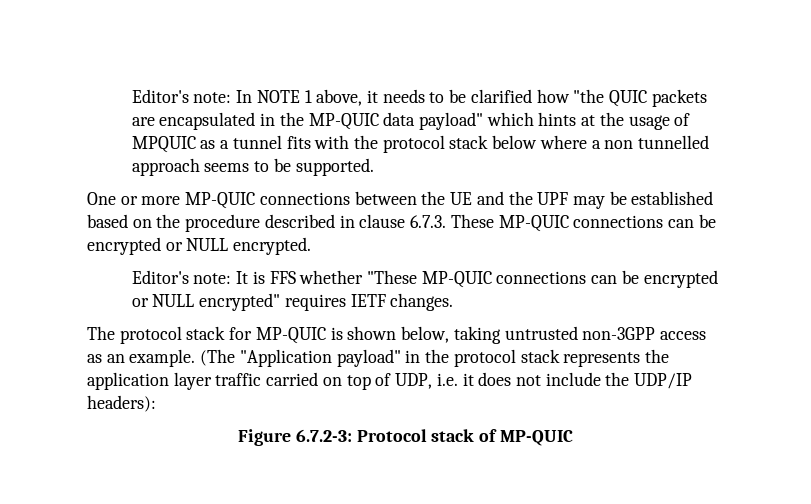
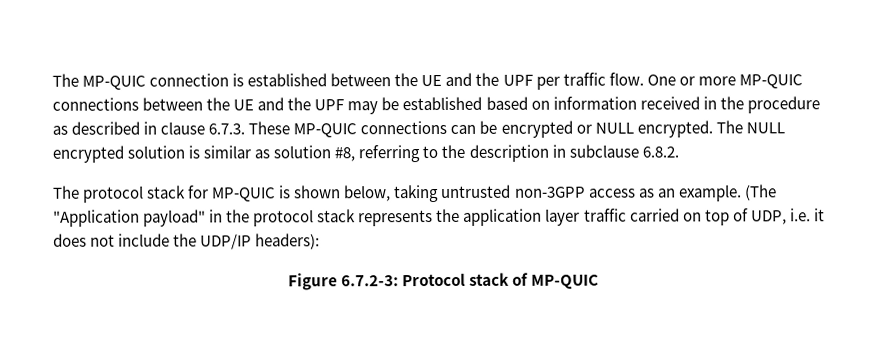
- Editor's note: In NOTE 1 above, it needs to be clarified how "the QUIC packets are encapsulated in the MP-QUIC data payload" which hints at the usage of MPQUIC as a tunnel fits with the protocol stack below where a non tunnelled approach seems to be supported.
- One or more MP-QUIC connections between the UE and the UPF may be established based on the procedure described in clause 6.7.3. These MP-QUIC connections can be encrypted or NULL encrypted.
- Editor's note: It is FFS whether "These MP-QUIC connections can be encrypted or NULL encrypted" requires IETF changes.
+ The MP-QUIC connection is established between the UE and the UPF per traffic flow. One or more MP-QUIC connections between the UE and the UPF may be established based on information received in the procedure as described in clause 6.7.3. These MP-QUIC connections can be encrypted or NULL encrypted. The NULL encrypted solution is similar as solution #8, referring to the description in subclause 6.8.2.

